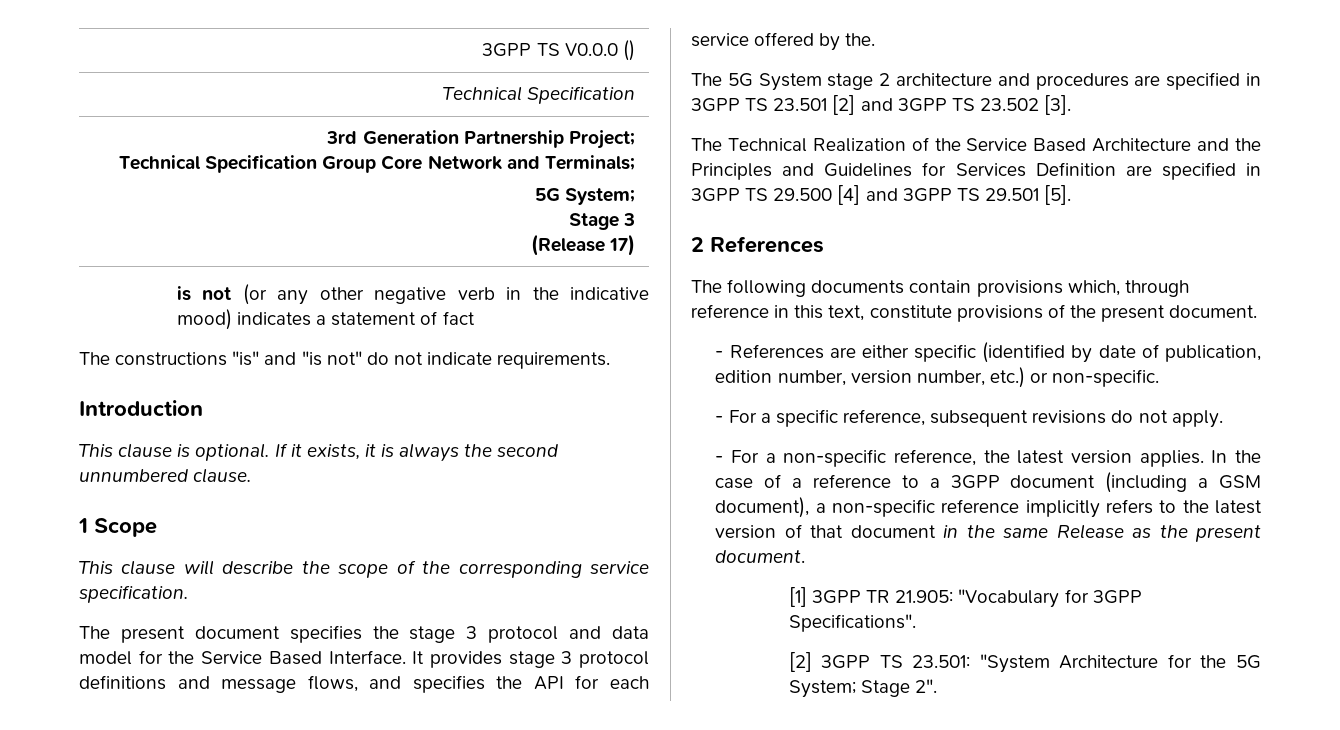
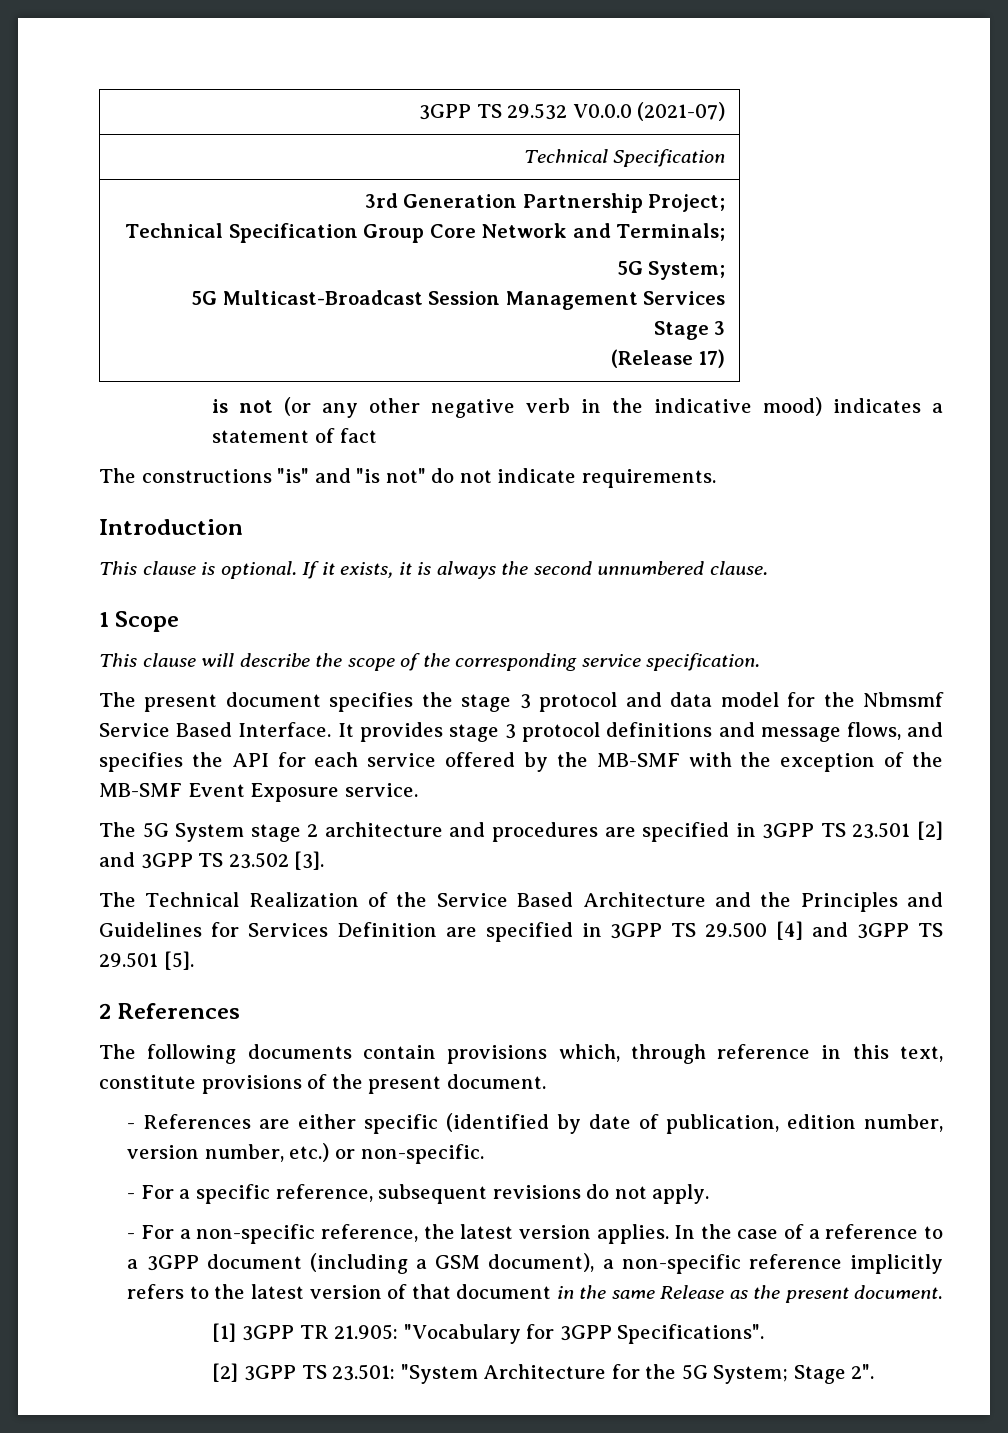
- 3GPP TS V0.0.0 ()
+ 3GPP TS 29.532 V0.0.0 (2021-07)
  3rd Generation Partnership Project;
  Technical Specification Group Core Network and Terminals;
  5G System;
+ 5G Multicast-Broadcast Session Management Services
- The present document specifies the stage 3 protocol and data model for the Service Based Interface.
+ The present document specifies the stage 3 protocol and data model for the Nbmsmf Service Based Interface.
- It provides stage 3 protocol definitions and message flows, and specifies the API for each service offered by the.
+ It provides stage 3 protocol definitions and message flows, and specifies the API for each service offered by the MB-SMF with the exception of the MB-SMF Event Exposure service.

